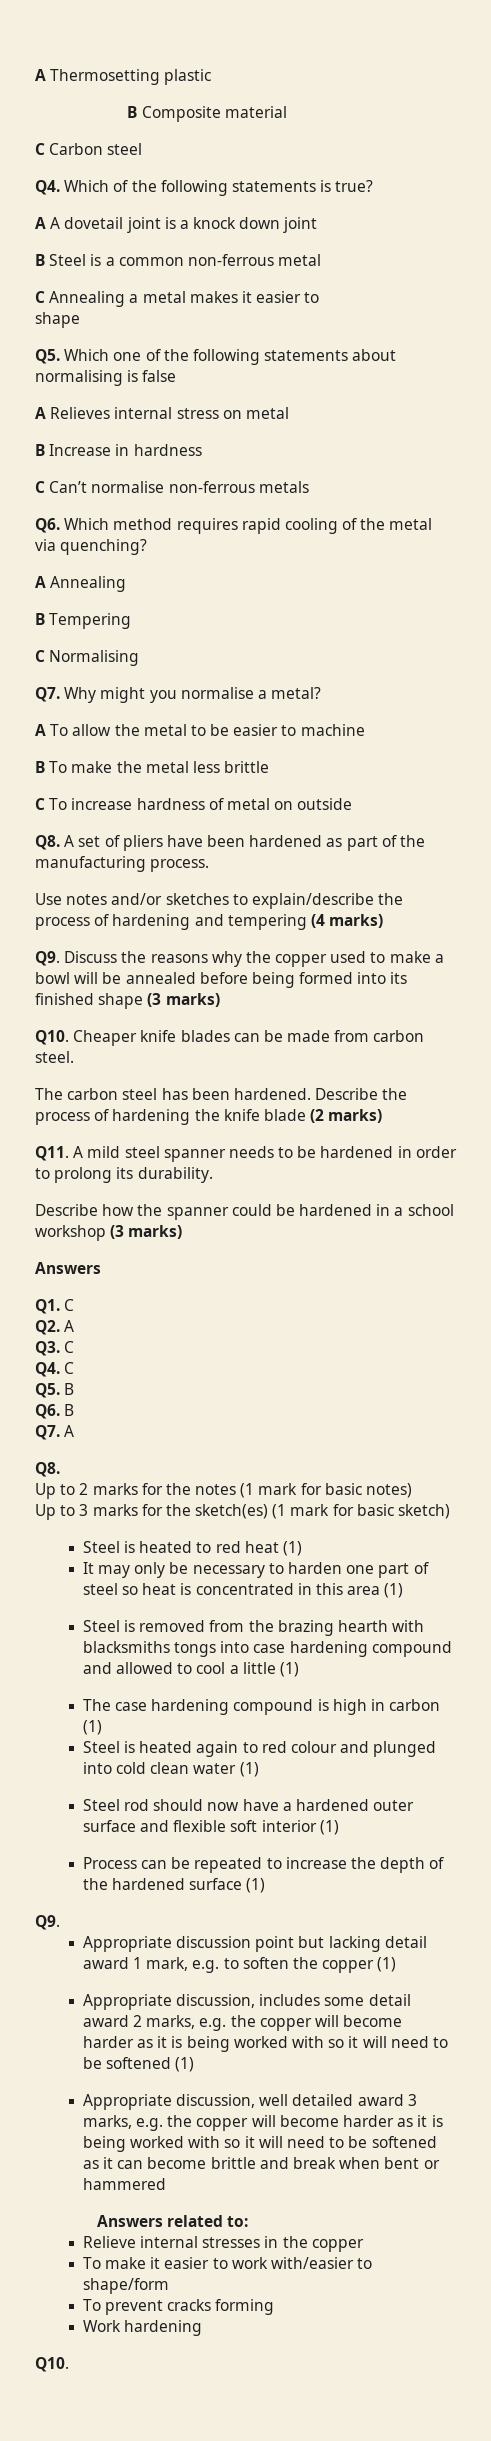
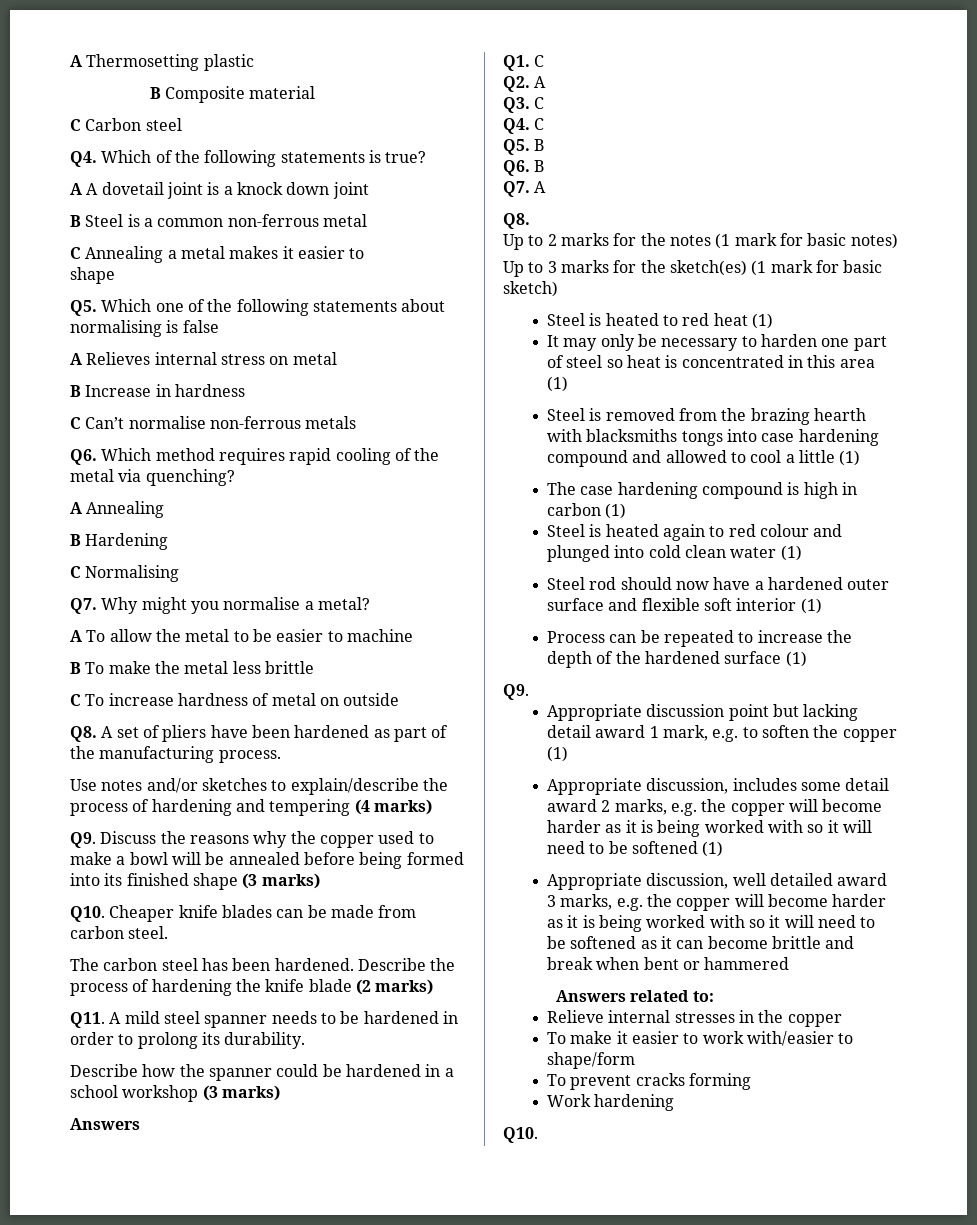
- B Tempering
+ B Hardening

